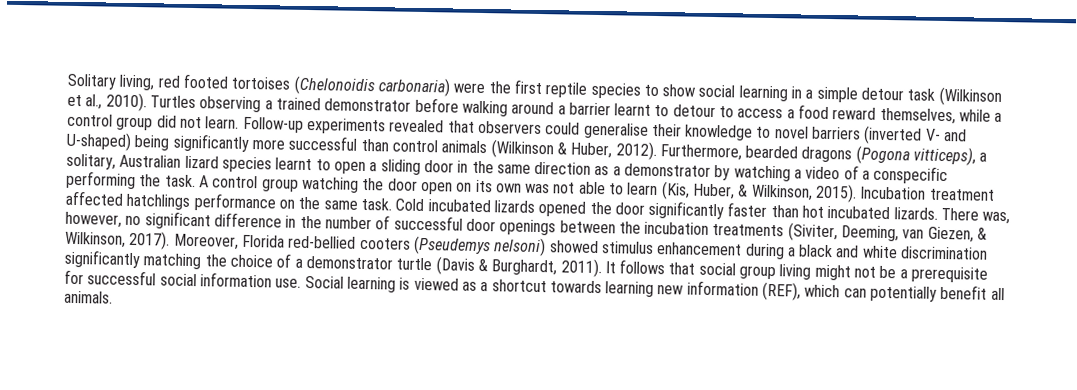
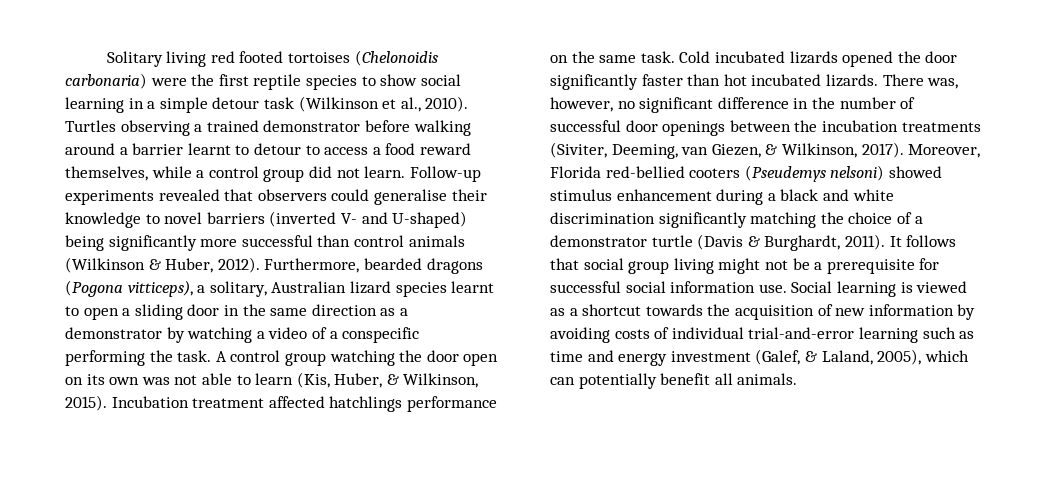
- Solitary living, red footed tortoises (Chelonoidis carbonaria) were the first reptile species to show social learning in a simple detour task (Wilkinson et al., 2010).
+ Solitary living red footed tortoises (Chelonoidis carbonaria) were the first reptile species to show social learning in a simple detour task (Wilkinson et al., 2010).
- Social learning is viewed as a shortcut towards learning new information (REF), which can potentially benefit all animals.
+ Social learning is viewed as a shortcut towards the acquisition of new information by avoiding costs of individual trial-and-error learning such as time and energy investment (Galef, & Laland, 2005), which can potentially benefit all animals.

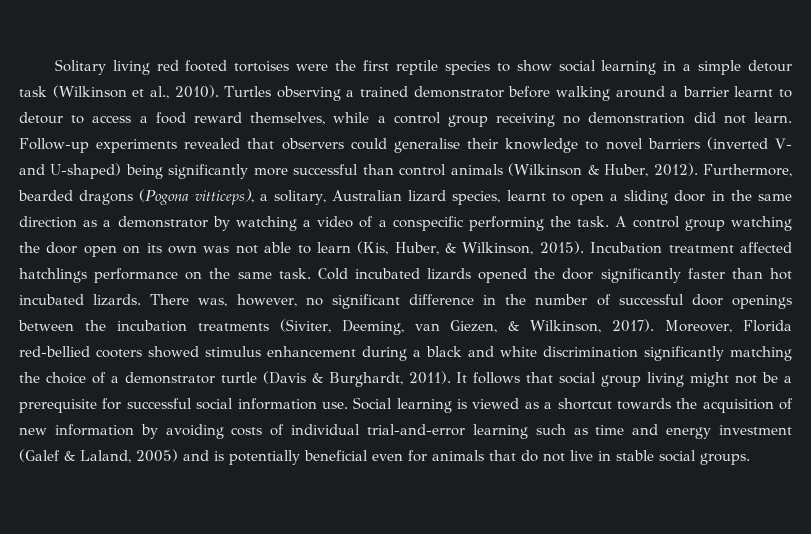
- Solitary living red footed tortoises (Chelonoidis carbonaria) were the first reptile species to show social learning in a simple detour task (Wilkinson et al., 2010).
+ Solitary living red footed tortoises were the first reptile species to show social learning in a simple detour task (Wilkinson et al., 2010).
- Turtles observing a trained demonstrator before walking around a barrier learnt to detour to access a food reward themselves, while a control group did not learn.
+ Turtles observing a trained demonstrator before walking around a barrier learnt to detour to access a food reward themselves, while a control group receiving no demonstration did not learn.
- Furthermore, bearded dragons (Pogona vitticeps), a solitary, Australian lizard species learnt to open a sliding door in the same direction as a demonstrator by watching a video of a conspecific performing the task.
+ Furthermore, bearded dragons (Pogona vitticeps), a solitary, Australian lizard species, learnt to open a sliding door in the same direction as a demonstrator by watching a video of a conspecific performing the task.
- Moreover, Florida red-bellied cooters (Pseudemys nelsoni) showed stimulus enhancement during a black and white discrimination significantly matching the choice of a demonstrator turtle (Davis & Burghardt, 2011).
+ Moreover, Florida red-bellied cooters showed stimulus enhancement during a black and white discrimination significantly matching the choice of a demonstrator turtle (Davis & Burghardt, 2011).
- Social learning is viewed as a shortcut towards the acquisition of new information by avoiding costs of individual trial-and-error learning such as time and energy investment (Galef, & Laland, 2005), which can potentially benefit all animals.
+ Social learning is viewed as a shortcut towards the acquisition of new information by avoiding costs of individual trial-and-error learning such as time and energy investment (Galef & Laland, 2005) and is potentially beneficial even for animals that do not live in stable social groups.

